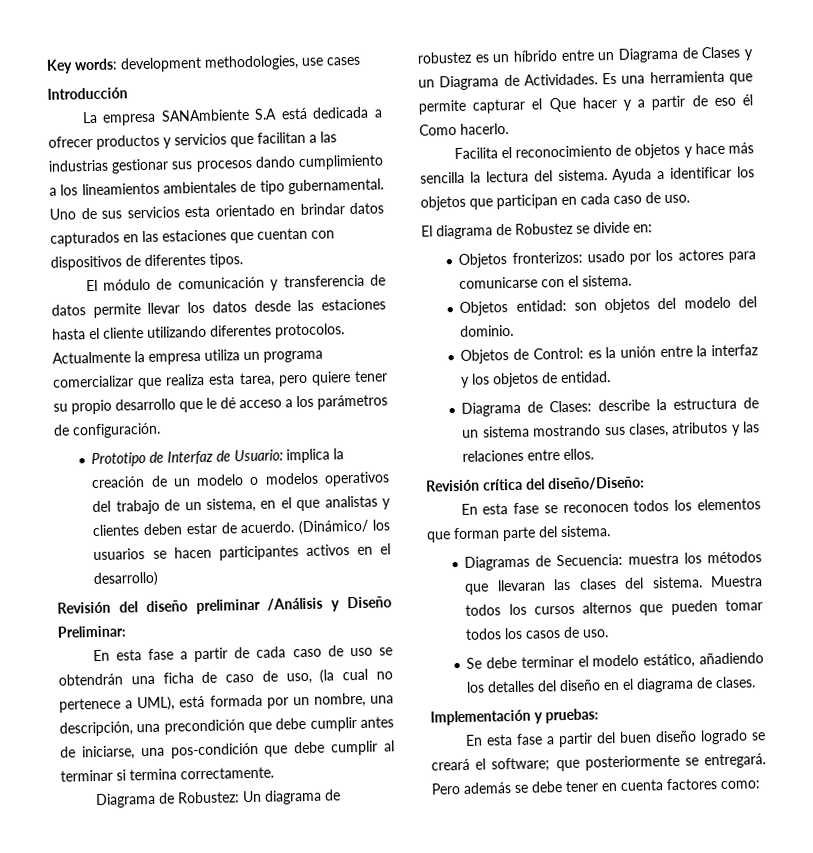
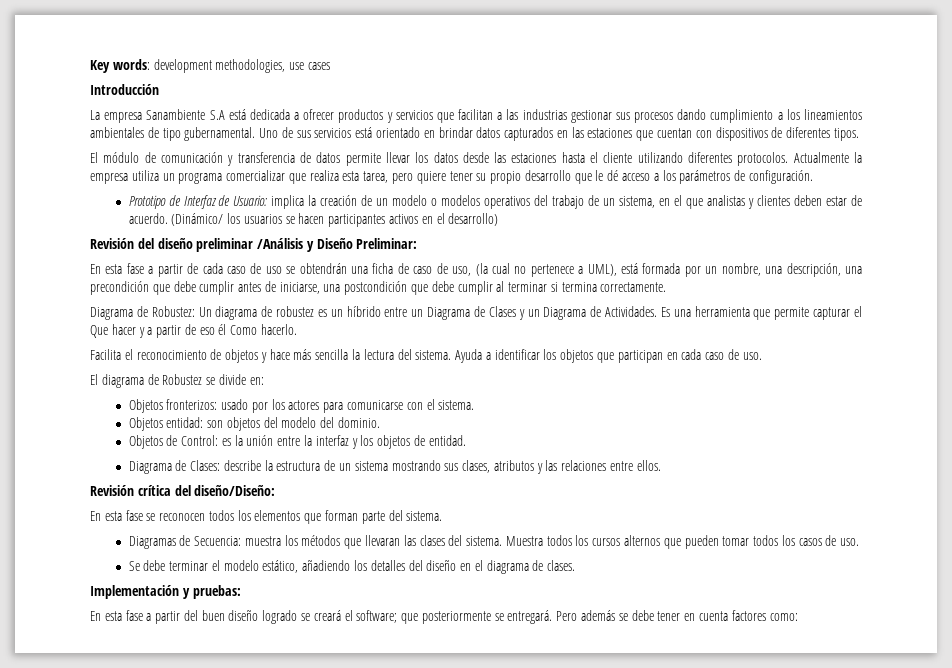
- La empresa SANAmbiente S.A está dedicada a ofrecer productos y servicios que facilitan a las industrias gestionar sus procesos dando cumplimiento a los lineamientos ambientales de tipo gubernamental.
+ La empresa Sanambiente S.A está dedicada a ofrecer productos y servicios que facilitan a las industrias gestionar sus procesos dando cumplimiento a los lineamientos ambientales de tipo gubernamental.
- Uno de sus servicios esta orientado en brindar datos capturados en las estaciones que cuentan con dispositivos de diferentes tipos.
+ Uno de sus servicios está orientado en brindar datos capturados en las estaciones que cuentan con dispositivos de diferentes tipos.
- En esta fase a partir de cada caso de uso se obtendrán una ficha de caso de uso, (la cual no pertenece a UML), está formada por un nombre, una descripción, una precondición que debe cumplir antes de iniciarse, una pos-condición que debe cumplir al terminar si termina correctamente.
+ En esta fase a partir de cada caso de uso se obtendrán una ficha de caso de uso, (la cual no pertenece a UML), está formada por un nombre, una descripción, una precondición que debe cumplir antes de iniciarse, una postcondición que debe cumplir al terminar si termina correctamente.

